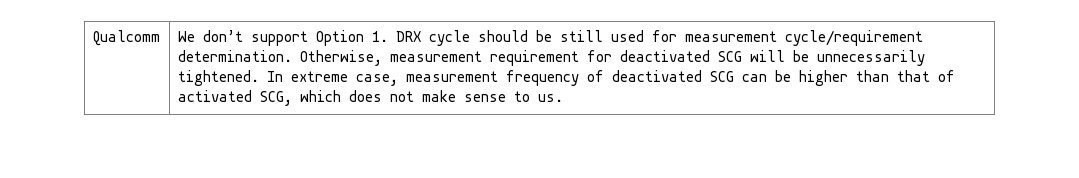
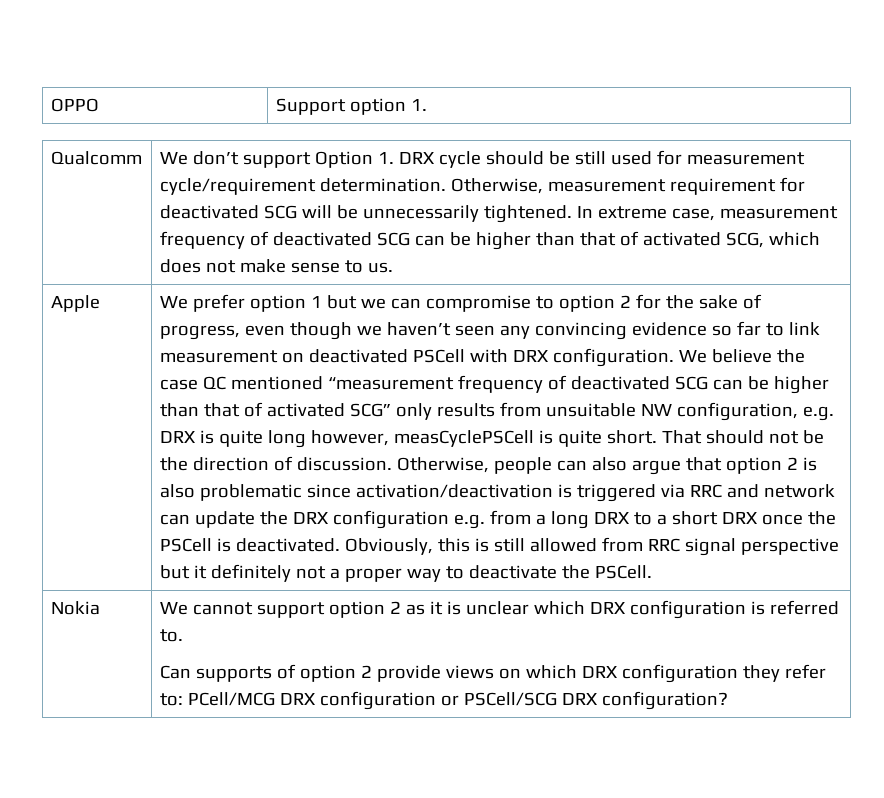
+ OPPO | Support option 1.
+ Apple | We prefer option 1 but we can compromise to option 2 for the sake of progress, even though we haven’t seen any convincing evidence so far to link measurement on deactivated PSCell with DRX configuration. We believe the case QC mentioned “measurement frequency of deactivated SCG can be higher than that of activated SCG” only results from unsuitable NW configuration, e.g. DRX is quite long however, measCyclePSCell is quite short. That should not be the direction of discussion. Otherwise, people can also argue that option 2 is also problematic since activation/deactivation is triggered via RRC and network can update the DRX configuration e.g. from a long DRX to a short DRX once the PSCell is deactivated. Obviously, this is still allowed from RRC signal perspective but it definitely not a proper way to deactivate the PSCell.
+ Nokia | We cannot support option 2 as it is unclear which DRX configuration is referred to.
+ Can supports of option 2 provide views on which DRX configuration they refer to: PCell/MCG DRX configuration or PSCell/SCG DRX configuration?

